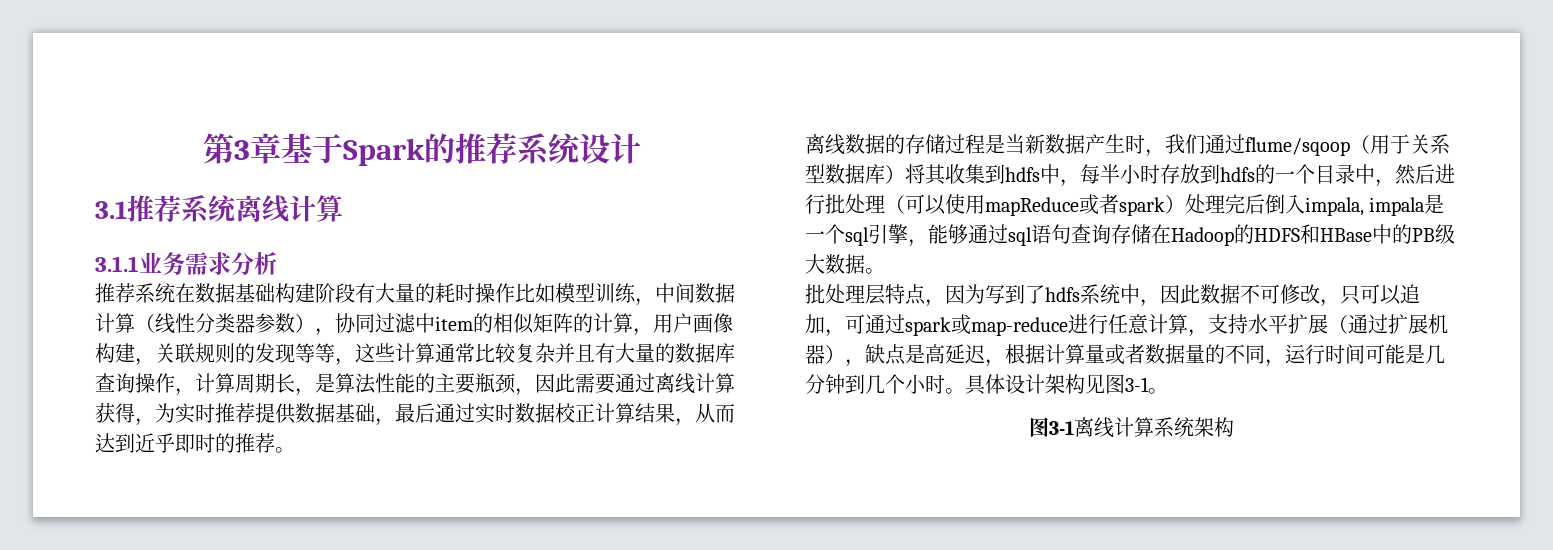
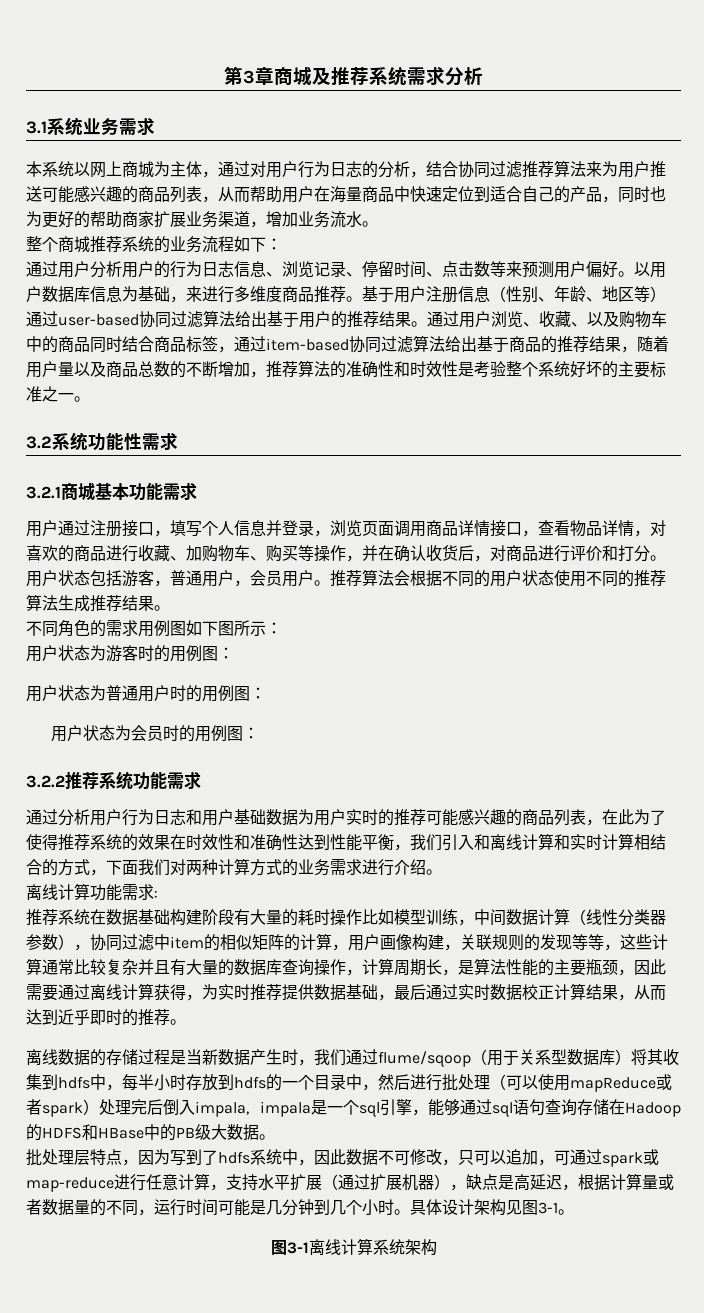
- 第3章基于Spark的推荐系统设计
- 3.1推荐系统离线计算
- 3.1.1业务需求分析
+ 第3章商城及推荐系统需求分析
+ 3.1系统业务需求
+ 本系统以网上商城为主体，通过对用户行为日志的分析，结合协同过滤推荐算法来为用户推送可能感兴趣的商品列表，从而帮助用户在海量商品中快速定位到适合自己的产品，同时也为更好的帮助商家扩展业务渠道，增加业务流水。
+ 整个商城推荐系统的业务流程如下：
+ 通过用户分析用户的行为日志信息、浏览记录、停留时间、点击数等来预测用户偏好。以用户数据库信息为基础，来进行多维度商品推荐。基于用户注册信息（性别、年龄、地区等）通过user-based协同过滤算法给出基于用户的推荐结果。通过用户浏览、收藏、以及购物车中的商品同时结合商品标签，通过item-based协同过滤算法给出基于商品的推荐结果，随着用户量以及商品总数的不断增加，推荐算法的准确性和时效性是考验整个系统好坏的主要标准之一。
+ 3.2系统功能性需求
+ 3.2.1商城基本功能需求
+ 用户通过注册接口，填写个人信息并登录，浏览页面调用商品详情接口，查看物品详情，对喜欢的商品进行收藏、加购物车、购买等操作，并在确认收货后，对商品进行评价和打分。用户状态包括游客，普通用户，会员用户。推荐算法会根据不同的用户状态使用不同的推荐算法生成推荐结果。
+ 不同角色的需求用例图如下图所示：
+ 用户状态为游客时的用例图：
+ 用户状态为普通用户时的用例图：
+ 用户状态为会员时的用例图：
+ 3.2.2推荐系统功能需求
+ 通过分析用户行为日志和用户基础数据为用户实时的推荐可能感兴趣的商品列表，在此为了使得推荐系统的效果在时效性和准确性达到性能平衡，我们引入和离线计算和实时计算相结合的方式，下面我们对两种计算方式的业务需求进行介绍。
+ 离线计算功能需求:

